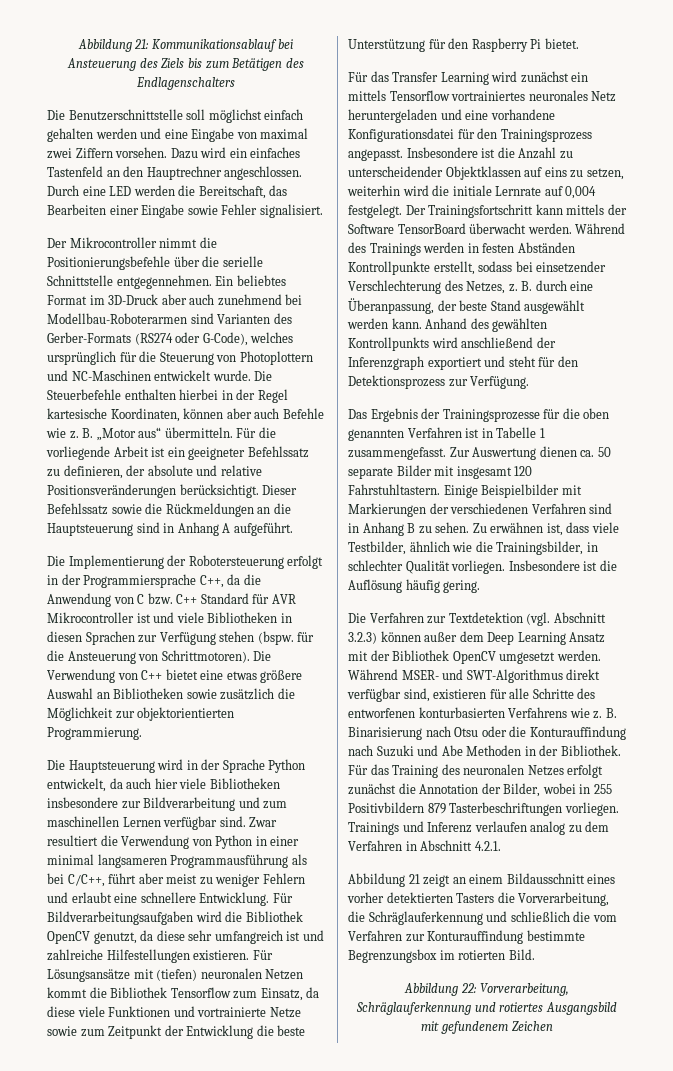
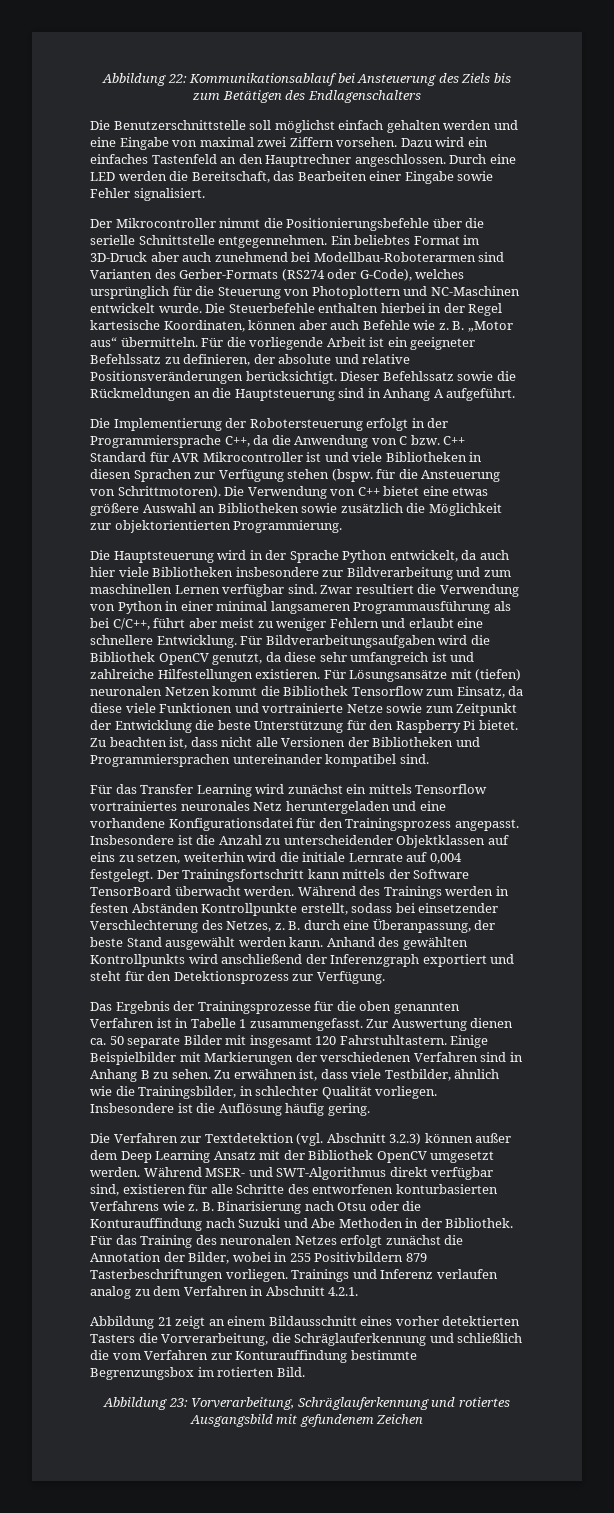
- Abbildung 21: Kommunikationsablauf bei Ansteuerung des Ziels bis zum Betätigen des Endlagenschalters
+ Abbildung 22: Kommunikationsablauf bei Ansteuerung des Ziels bis zum Betätigen des Endlagenschalters
+ Zu beachten ist, dass nicht alle Versionen der Bibliotheken und Programmiersprachen untereinander kompatibel sind.
- Abbildung 22: Vorverarbeitung, Schräglauferkennung und rotiertes Ausgangsbild mit gefundenem Zeichen
+ Abbildung 23: Vorverarbeitung, Schräglauferkennung und rotiertes Ausgangsbild mit gefundenem Zeichen

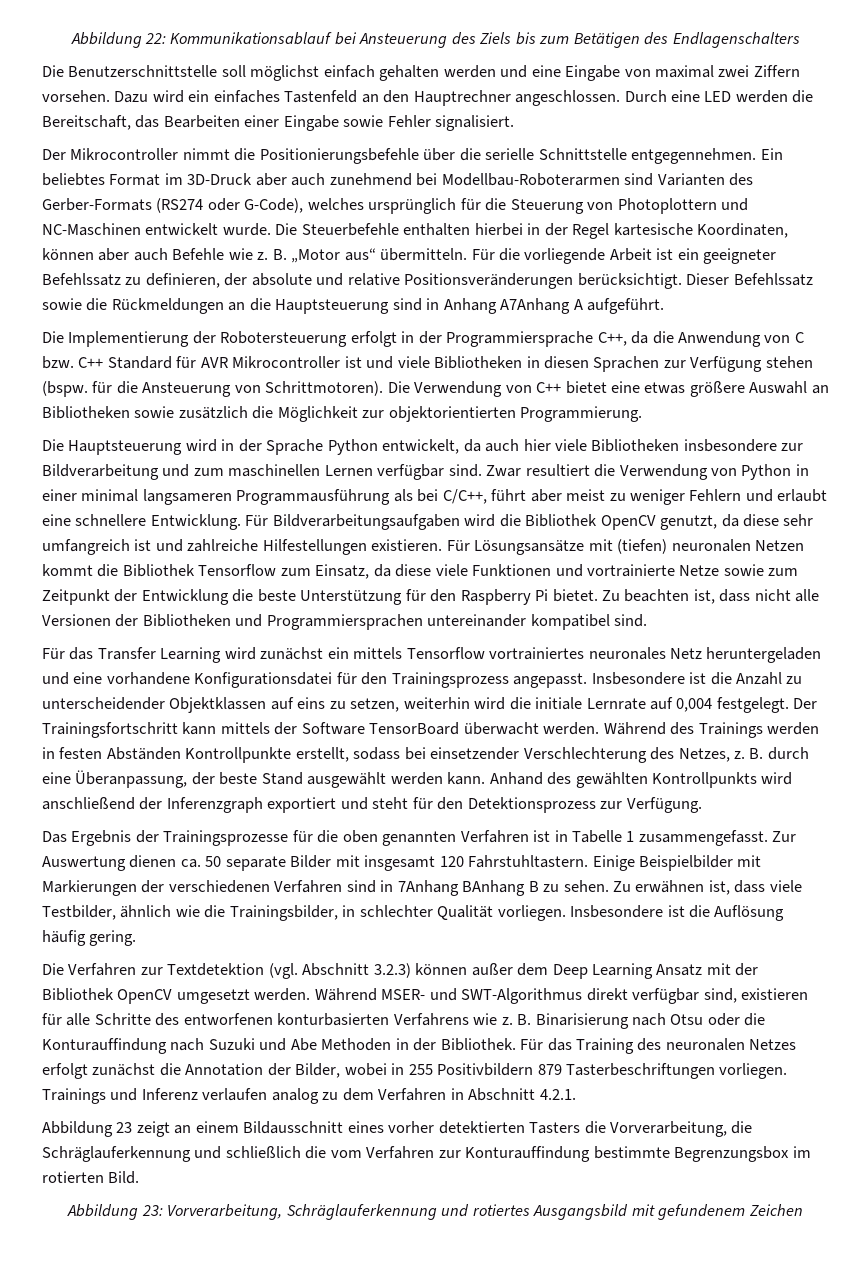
- Dieser Befehlssatz sowie die Rückmeldungen an die Hauptsteuerung sind in Anhang A aufgeführt.
+ Dieser Befehlssatz sowie die Rückmeldungen an die Hauptsteuerung sind in Anhang A7Anhang A aufgeführt.
- Einige Beispielbilder mit Markierungen der verschiedenen Verfahren sind in Anhang B zu sehen.
+ Einige Beispielbilder mit Markierungen der verschiedenen Verfahren sind in 7Anhang BAnhang B zu sehen.
- Abbildung 21 zeigt an einem Bildausschnitt eines vorher detektierten Tasters die Vorverarbeitung, die Schräglauferkennung und schließlich die vom Verfahren zur Konturauffindung bestimmte Begrenzungsbox im rotierten Bild.
+ Abbildung 23 zeigt an einem Bildausschnitt eines vorher detektierten Tasters die Vorverarbeitung, die Schräglauferkennung und schließlich die vom Verfahren zur Konturauffindung bestimmte Begrenzungsbox im rotierten Bild.

